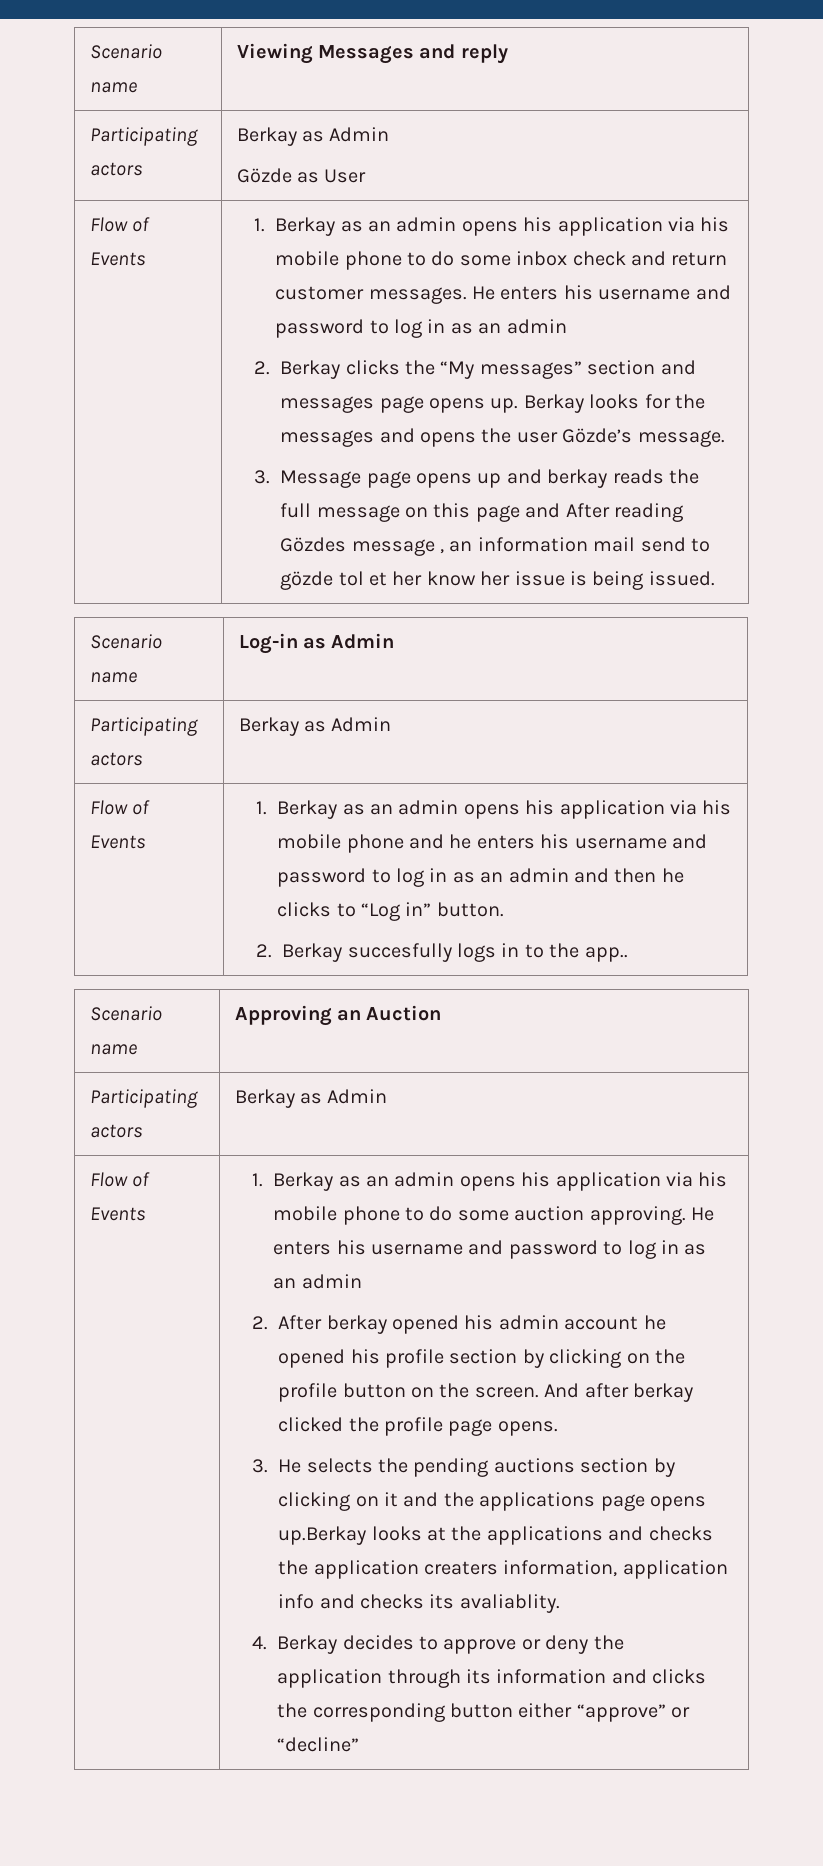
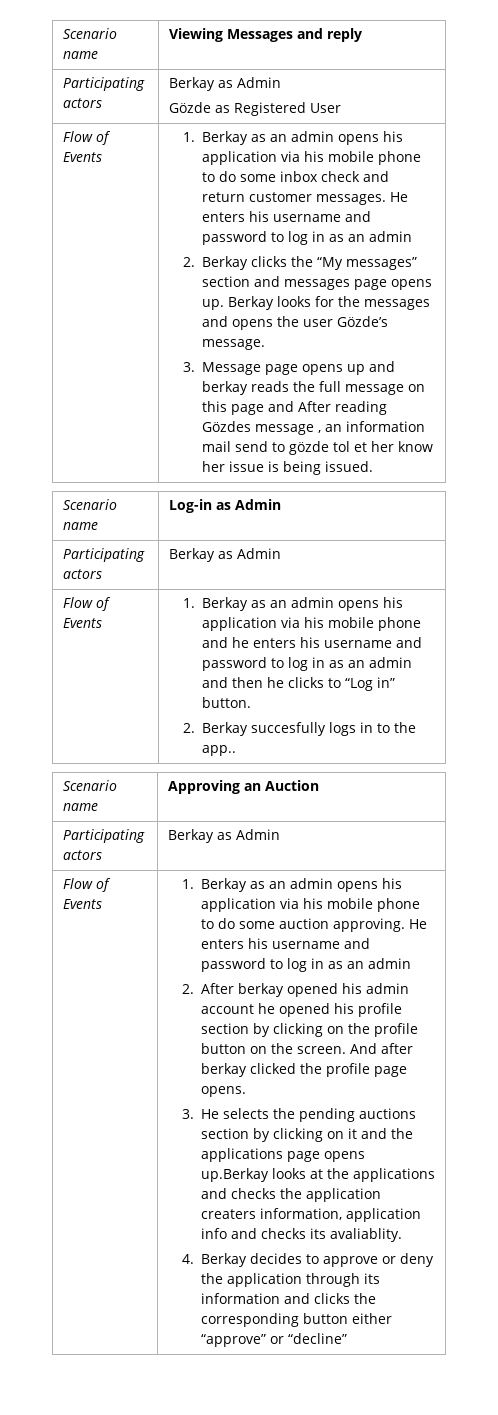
  Scenario name | Viewing Messages and reply
  Participating actors | Berkay as Admin
- Gözde as User
+ Gözde as Registered User

